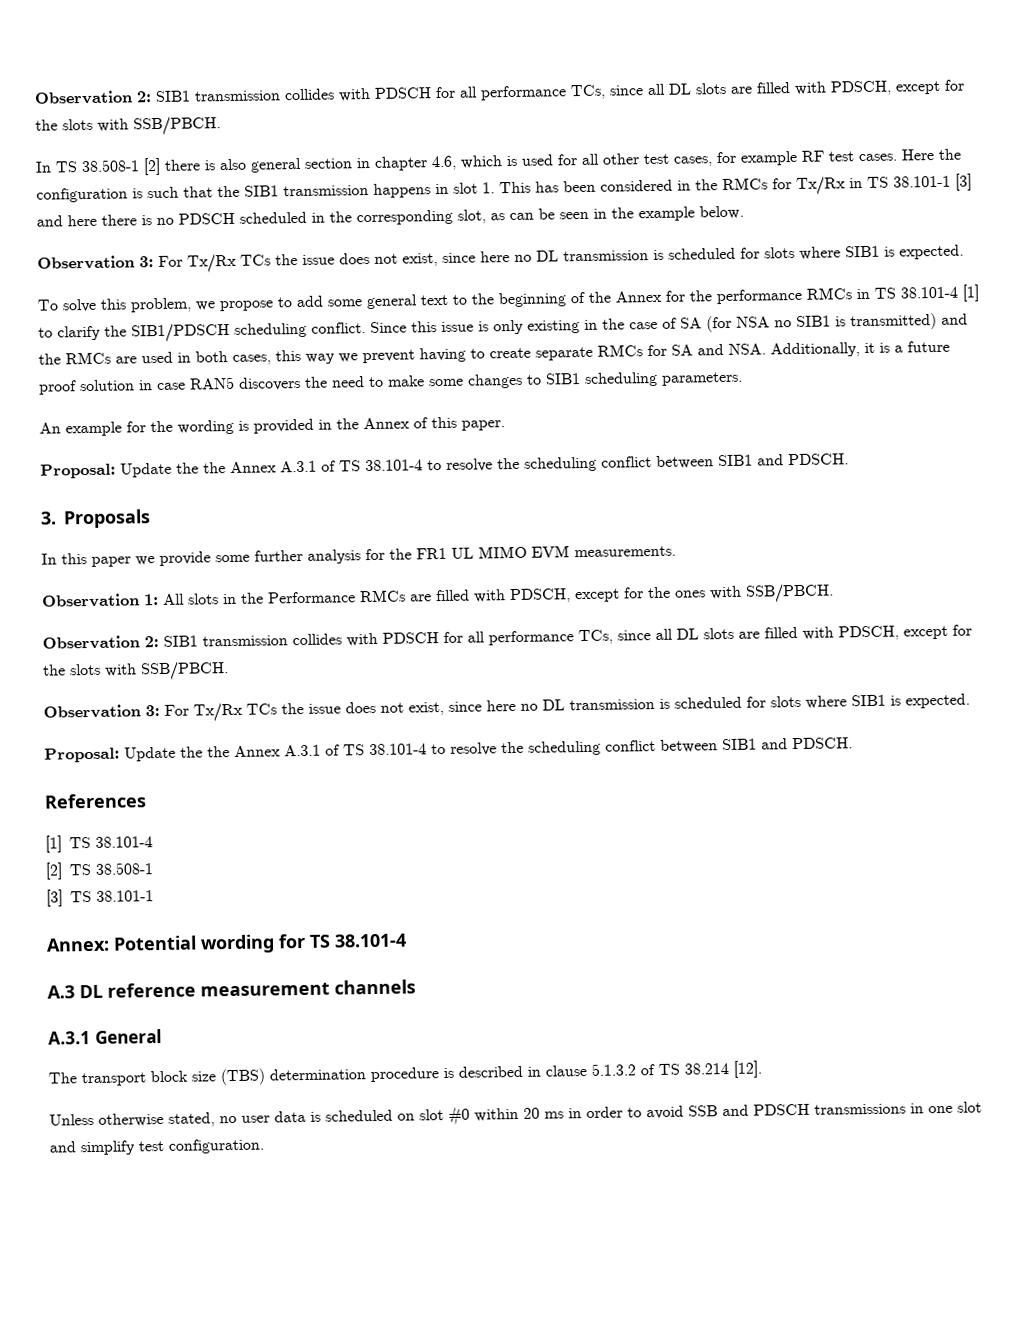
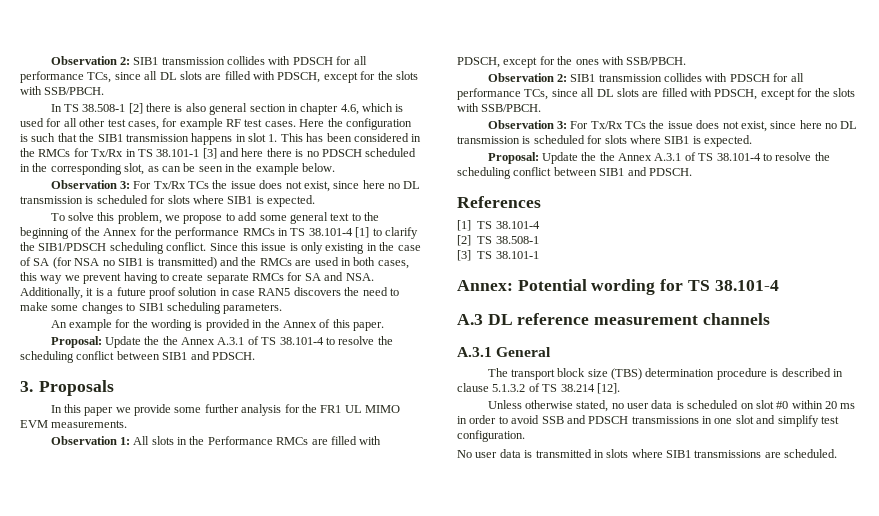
+ No user data is transmitted in slots where SIB1 transmissions are scheduled.

